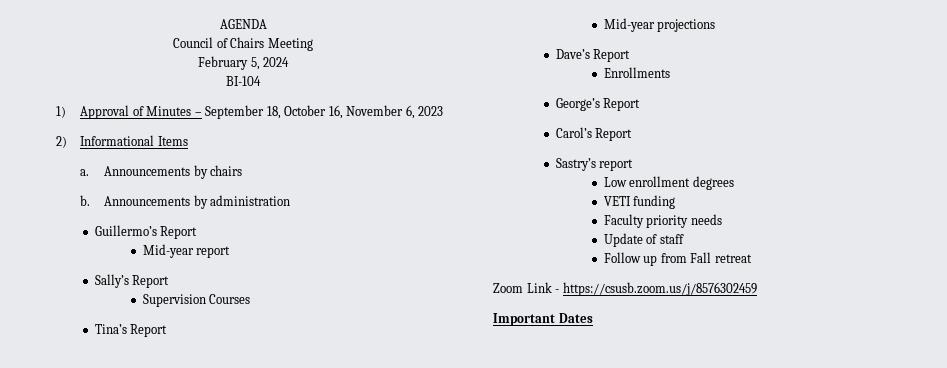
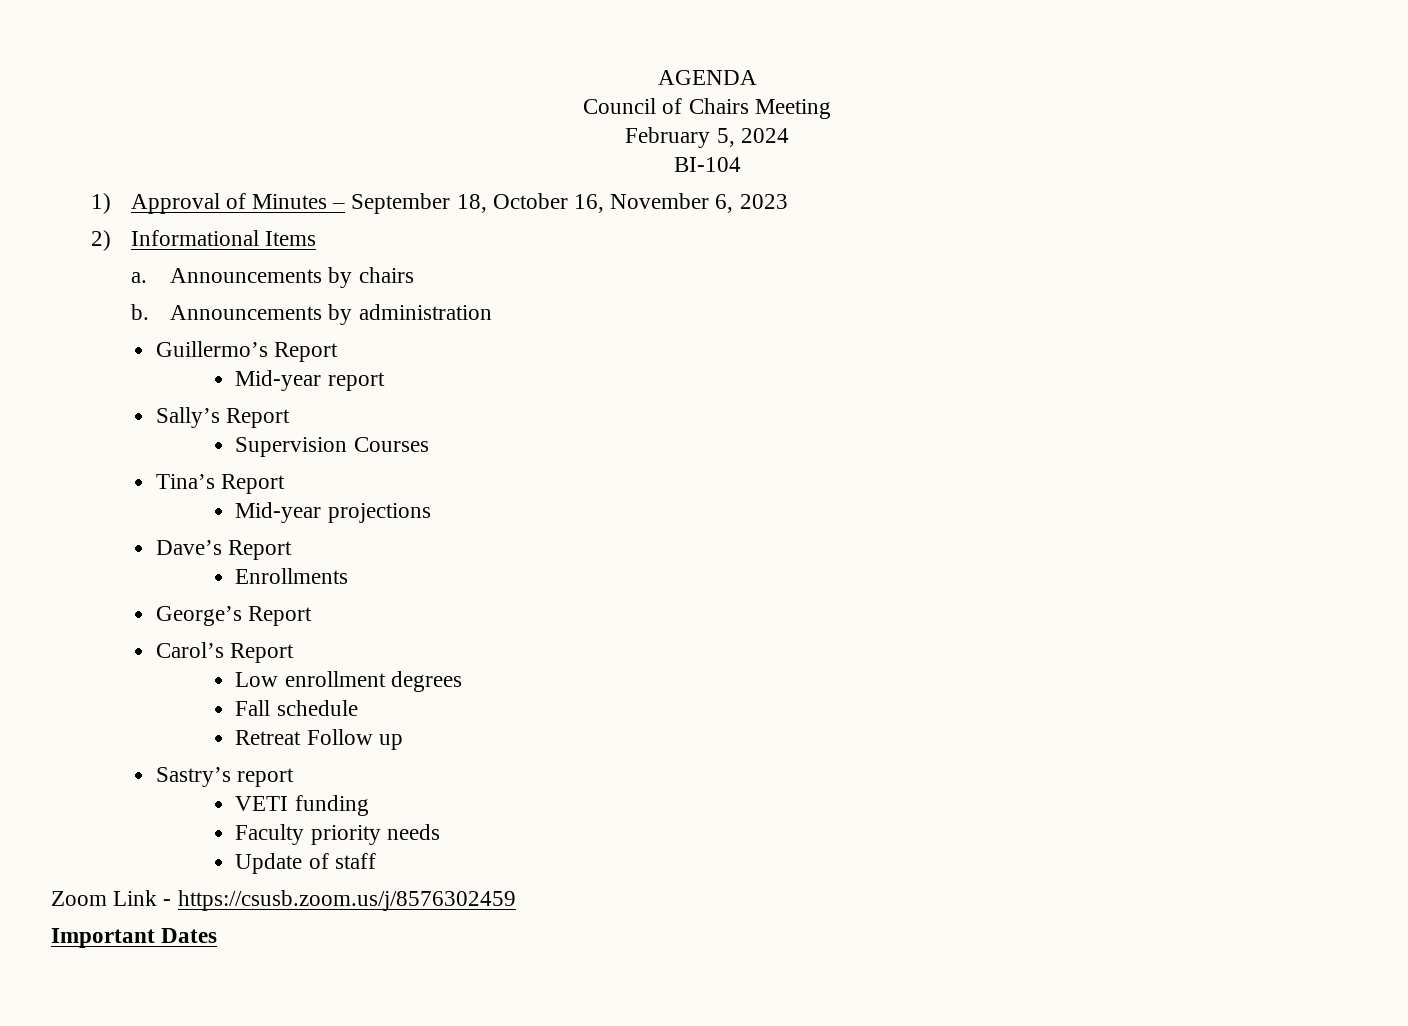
- Sastry’s report
+ Fall schedule
+ Retreat Follow up
+ Sastry’s report
- Follow up from Fall retreat

